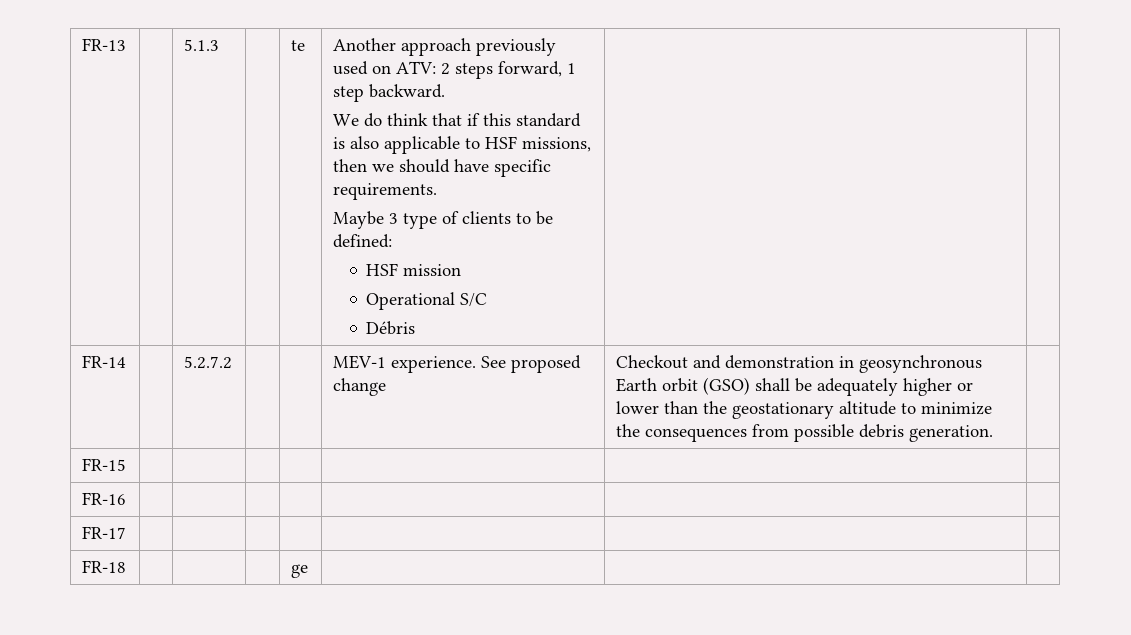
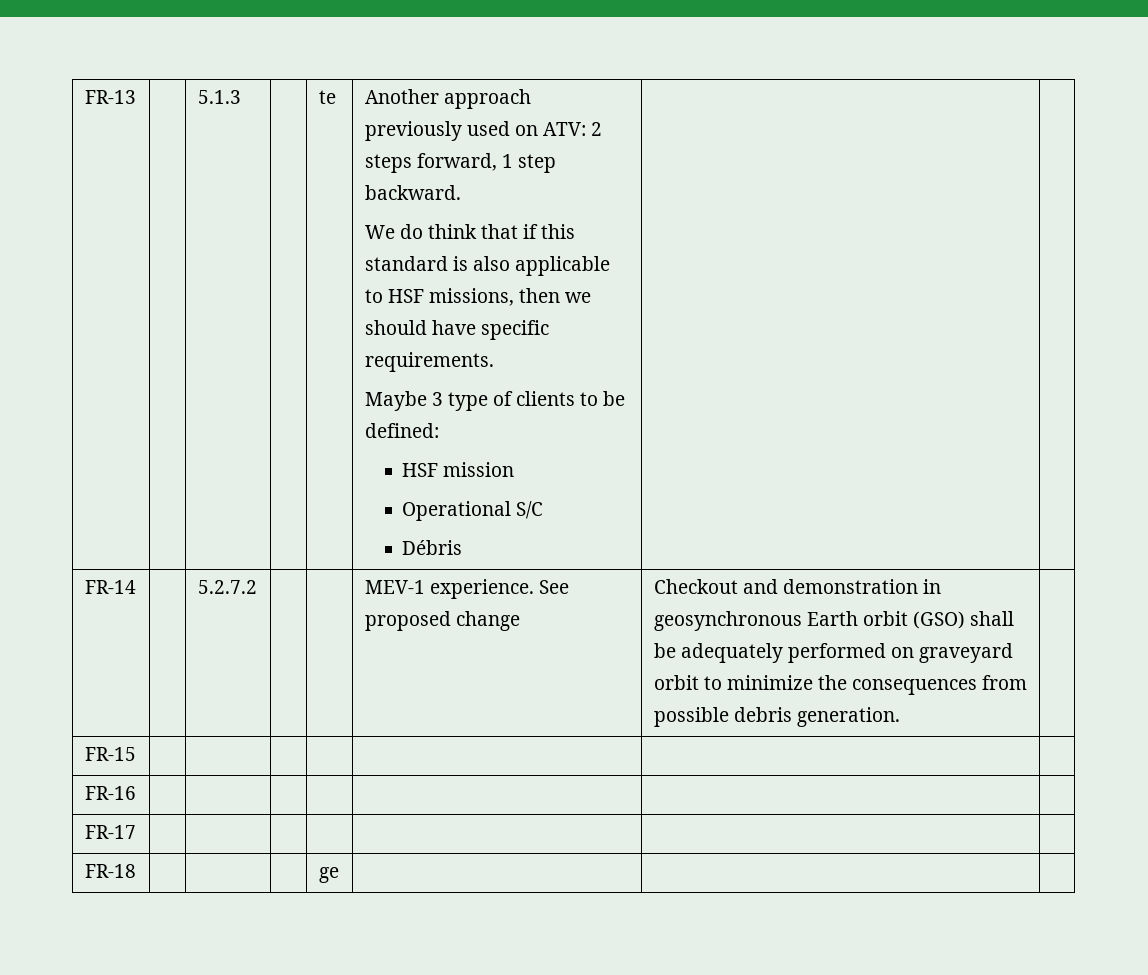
- FR-14 | | 5.2.7.2 | | | MEV-1 experience. See proposed change | Checkout and demonstration in geosynchronous Earth orbit (GSO) shall be adequately higher or lower than the geostationary altitude to minimize the consequences from possible debris generation. |
+ FR-14 | | 5.2.7.2 | | | MEV-1 experience. See proposed change | Checkout and demonstration in geosynchronous Earth orbit (GSO) shall be adequately performed on graveyard orbit to minimize the consequences from possible debris generation. |

